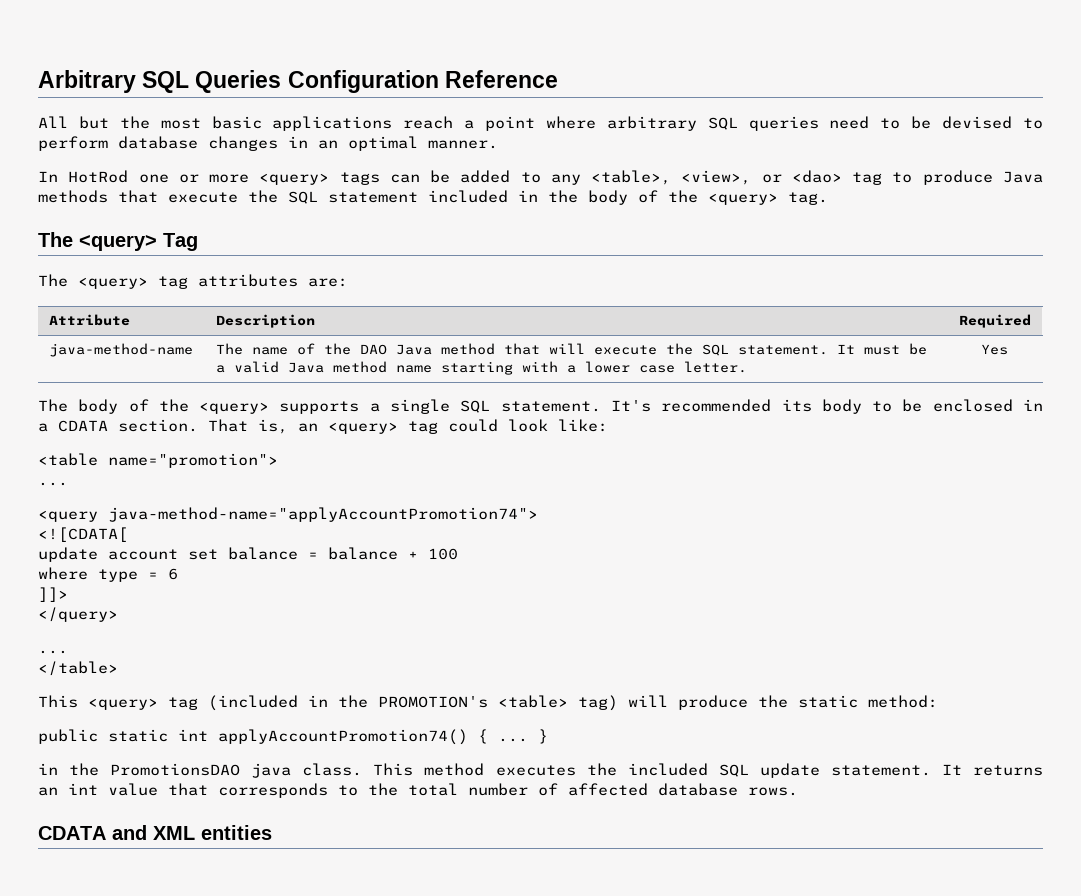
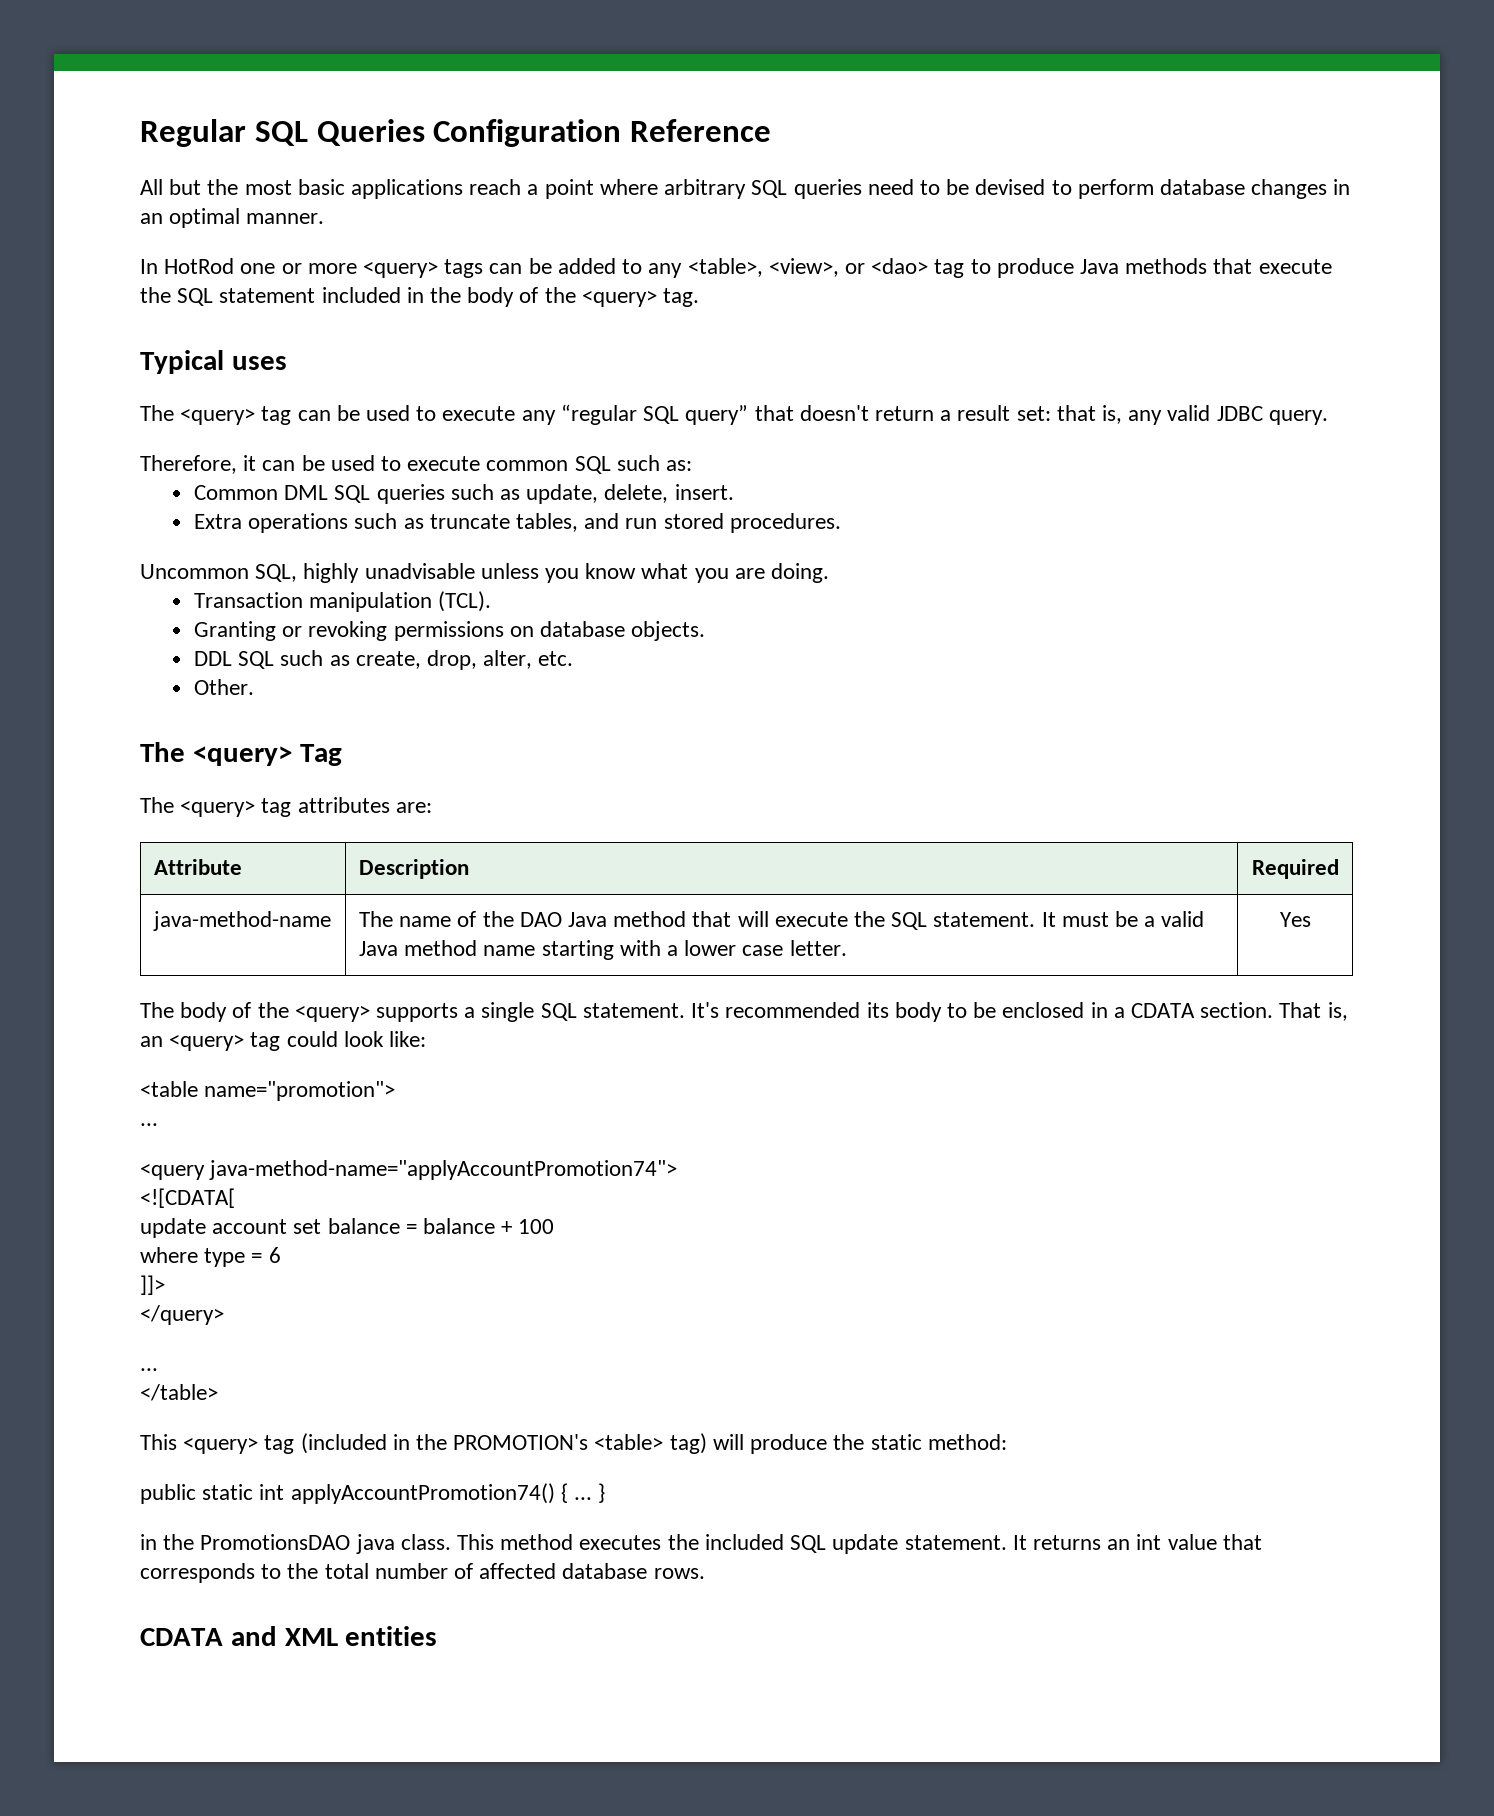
- Arbitrary SQL Queries Configuration Reference
+ Regular SQL Queries Configuration Reference
+ Typical uses
+ The <query> tag can be used to execute any “regular SQL query” that doesn't return a result set: that is, any valid JDBC query.
+ Therefore, it can be used to execute common SQL such as:
+ Common DML SQL queries such as update, delete, insert.
+ Extra operations such as truncate tables, and run stored procedures.
+ Uncommon SQL, highly unadvisable unless you know what you are doing.
+ Transaction manipulation (TCL).
+ Granting or revoking permissions on database objects.
+ DDL SQL such as create, drop, alter, etc.
+ Other.

